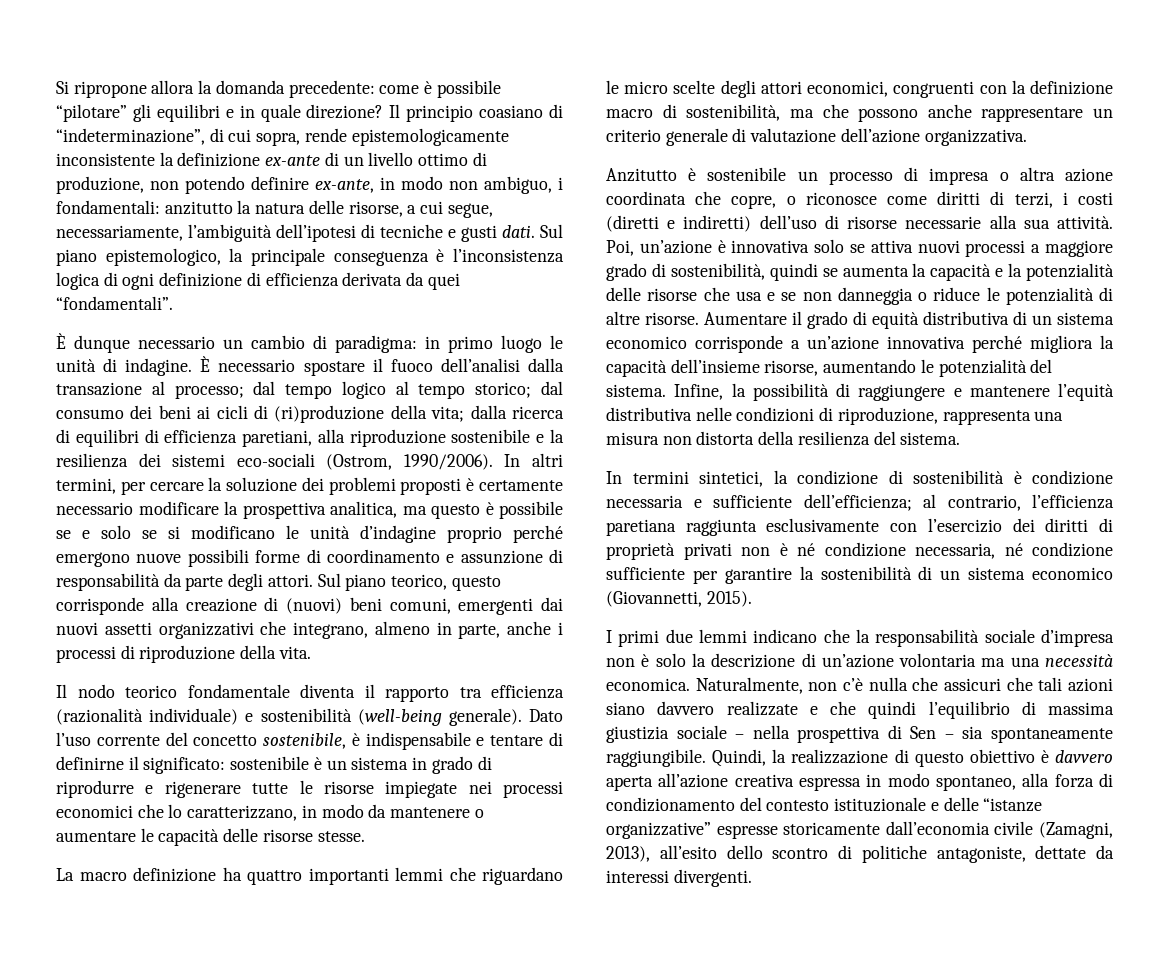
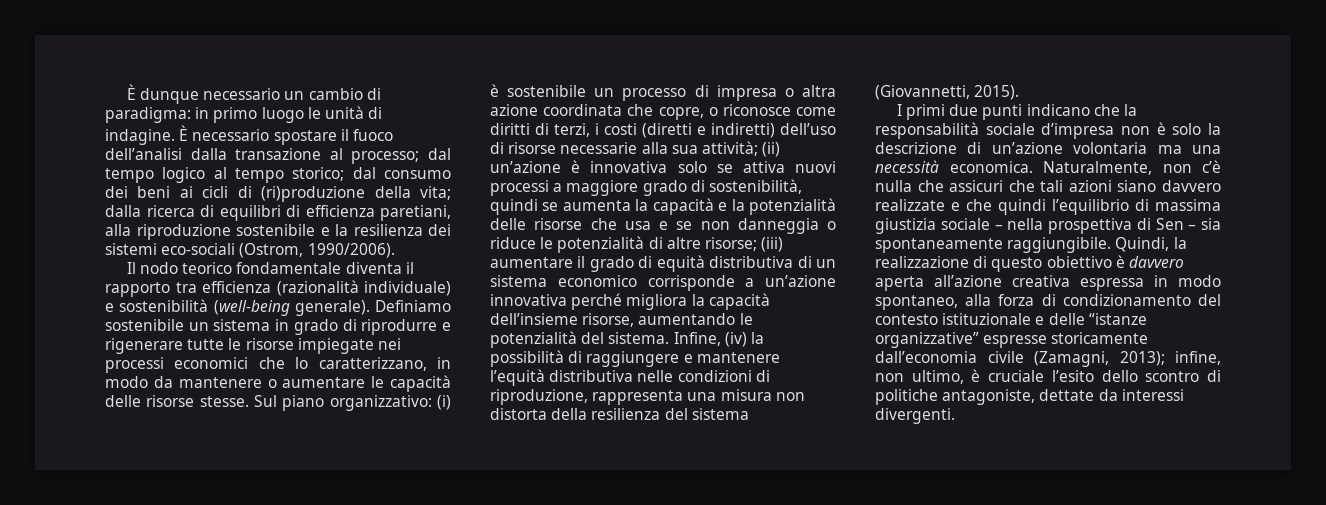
- Si ripropone allora la domanda precedente: come è possibile “pilotare” gli equilibri e in quale direzione? Il principio coasiano di “indeterminazione”, di cui sopra, rende epistemologicamente inconsistente la definizione ex-ante di un livello ottimo di produzione, non potendo definire ex-ante, in modo non ambiguo, i fondamentali: anzitutto la natura delle risorse, a cui segue, necessariamente, l’ambiguità dell’ipotesi di tecniche e gusti dati. Sul piano epistemologico, la principale conseguenza è l’inconsistenza logica di ogni definizione di efficienza derivata da quei “fondamentali”.
- In altri termini, per cercare la soluzione dei problemi proposti è certamente necessario modificare la prospettiva analitica, ma questo è possibile se e solo se si modificano le unità d’indagine proprio perché emergono nuove possibili forme di coordinamento e assunzione di responsabilità da parte degli attori. Sul piano teorico, questo corrisponde alla creazione di (nuovi) beni comuni, emergenti dai nuovi assetti organizzativi che integrano, almeno in parte, anche i processi di riproduzione della vita.
- Dato l’uso corrente del concetto sostenibile, è indispensabile e tentare di definirne il significato: sostenibile è un sistema in grado di riprodurre e rigenerare tutte le risorse impiegate nei processi economici che lo caratterizzano, in modo da mantenere o aumentare le capacità delle risorse stesse.
- La macro definizione ha quattro importanti lemmi che riguardano le micro scelte degli attori economici, congruenti con la definizione macro di sostenibilità, ma che possono anche rappresentare un criterio generale di valutazione dell’azione organizzativa.
- Anzitutto è sostenibile un processo di impresa o altra azione coordinata che copre, o riconosce come diritti di terzi, i costi (diretti e indiretti) dell’uso di risorse necessarie alla sua attività. Poi, un’azione è innovativa solo se attiva nuovi processi a maggiore grado di sostenibilità, quindi se aumenta la capacità e la potenzialità delle risorse che usa e se non danneggia o riduce le potenzialità di altre risorse. Aumentare il grado di equità distributiva di un sistema economico corrisponde a un’azione innovativa perché migliora la capacità dell’insieme risorse, aumentando le potenzialità del sistema.
+ Definiamo sostenibile un sistema in grado di riprodurre e rigenerare tutte le risorse impiegate nei processi economici che lo caratterizzano, in modo da mantenere o aumentare le capacità delle risorse stesse. Sul piano organizzativo: (i) è sostenibile un processo di impresa o altra azione coordinata che copre, o riconosce come diritti di terzi, i costi (diretti e indiretti) dell’uso di risorse necessarie alla sua attività; (ii) un’azione è innovativa solo se attiva nuovi processi a maggiore grado di sostenibilità, quindi se aumenta la capacità e la potenzialità delle risorse che usa e se non danneggia o riduce le potenzialità di altre risorse; (iii) aumentare il grado di equità distributiva di un sistema economico corrisponde a un’azione innovativa perché migliora la capacità dell’insieme risorse, aumentando le potenzialità del sistema.
- Infine, la possibilità di raggiungere e mantenere l’equità distributiva nelle condizioni di riproduzione, rappresenta una misura non distorta della resilienza del sistema.
- In termini sintetici, la condizione di sostenibilità è condizione necessaria e sufficiente dell’efficienza; al contrario, l’efficienza paretiana raggiunta esclusivamente con l’esercizio dei diritti di proprietà privati non è né condizione necessaria, né condizione sufficiente per garantire la sostenibilità di un sistema economico (Giovannetti, 2015).
+ Infine, (iv) la possibilità di raggiungere e mantenere l’equità distributiva nelle condizioni di riproduzione, rappresenta una misura non distorta della resilienza del sistema (Giovannetti, 2015).
- I primi due lemmi indicano che la responsabilità sociale d’impresa non è solo la descrizione di un’azione volontaria ma una necessità economica.
+ I primi due punti indicano che la responsabilità sociale d’impresa non è solo la descrizione di un’azione volontaria ma una necessità economica.
- Quindi, la realizzazione di questo obiettivo è davvero aperta all’azione creativa espressa in modo spontaneo, alla forza di condizionamento del contesto istituzionale e delle “istanze organizzative” espresse storicamente dall’economia civile (Zamagni, 2013), all’esito dello scontro di politiche antagoniste, dettate da interessi divergenti.
+ Quindi, la realizzazione di questo obiettivo è davvero aperta all’azione creativa espressa in modo spontaneo, alla forza di condizionamento del contesto istituzionale e delle “istanze organizzative” espresse storicamente dall’economia civile (Zamagni, 2013); infine, non ultimo, è cruciale l’esito dello scontro di politiche antagoniste, dettate da interessi divergenti.

